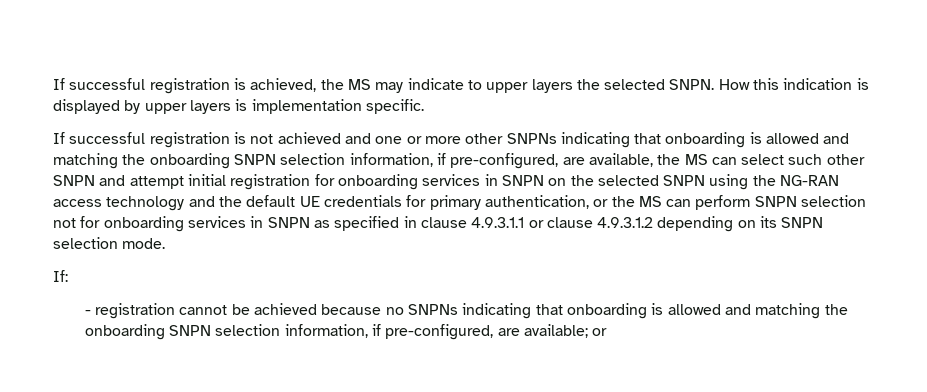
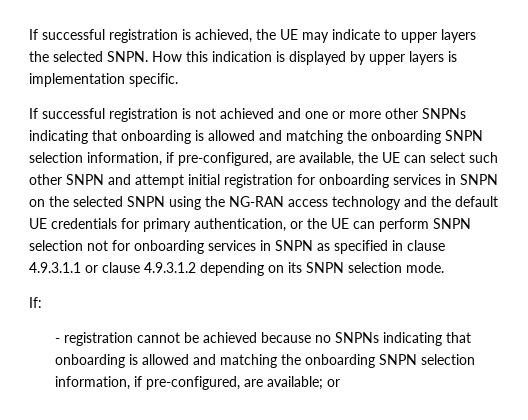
- If successful registration is achieved, the MS may indicate to upper layers the selected SNPN.
+ If successful registration is achieved, the UE may indicate to upper layers the selected SNPN.
- If successful registration is not achieved and one or more other SNPNs indicating that onboarding is allowed and matching the onboarding SNPN selection information, if pre-configured, are available, the MS can select such other SNPN and attempt initial registration for onboarding services in SNPN on the selected SNPN using the NG-RAN access technology and the default UE credentials for primary authentication, or the MS can perform SNPN selection not for onboarding services in SNPN as specified in clause 4.9.3.1.1 or clause 4.9.3.1.2 depending on its SNPN selection mode.
+ If successful registration is not achieved and one or more other SNPNs indicating that onboarding is allowed and matching the onboarding SNPN selection information, if pre-configured, are available, the UE can select such other SNPN and attempt initial registration for onboarding services in SNPN on the selected SNPN using the NG-RAN access technology and the default UE credentials for primary authentication, or the UE can perform SNPN selection not for onboarding services in SNPN as specified in clause 4.9.3.1.1 or clause 4.9.3.1.2 depending on its SNPN selection mode.

